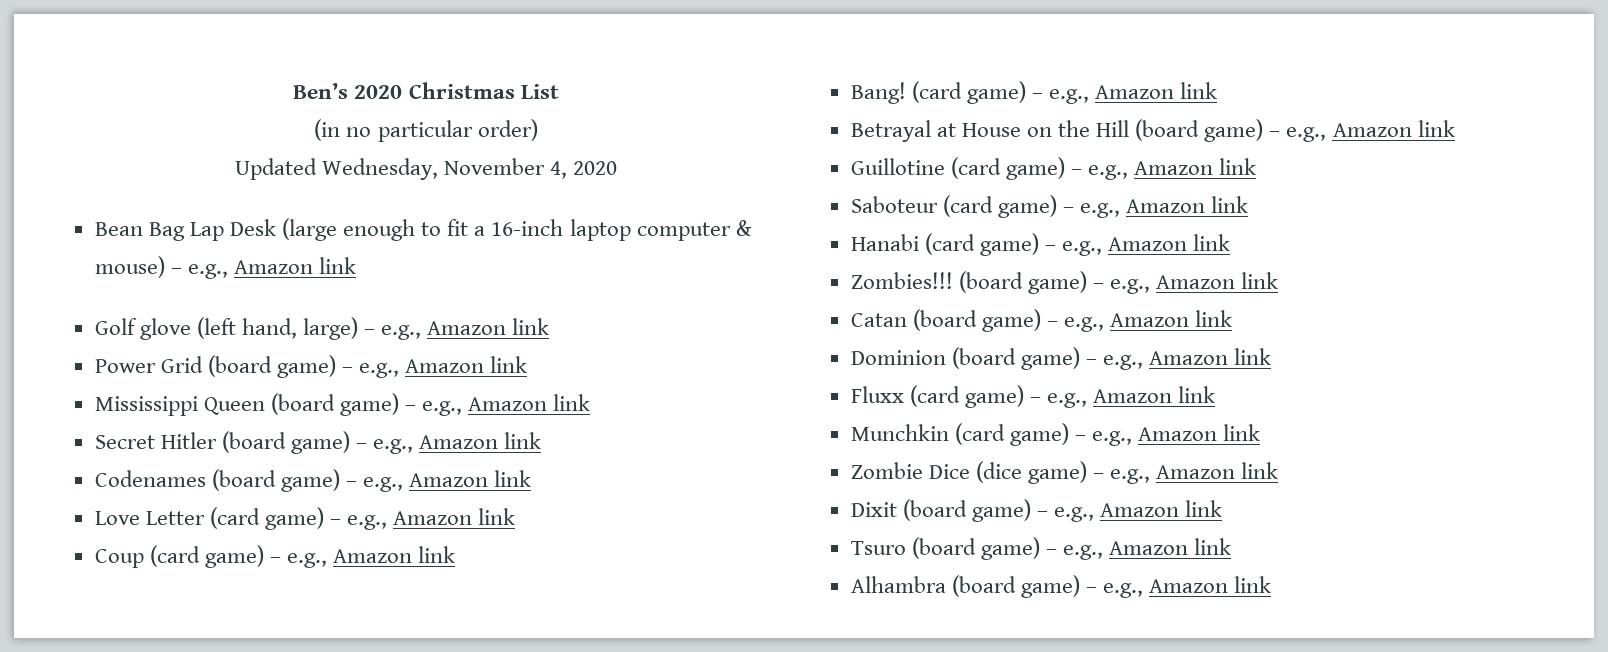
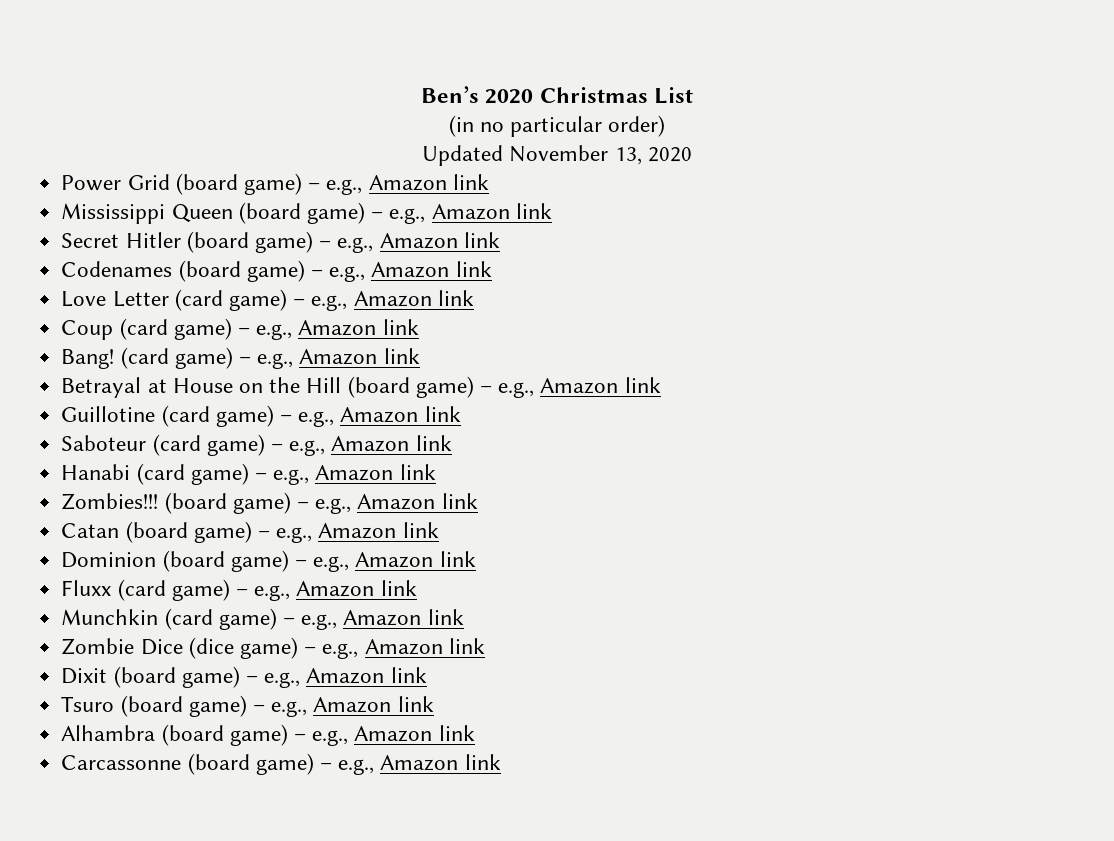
- Updated Wednesday, November 4, 2020
- Bean Bag Lap Desk (large enough to fit a 16-inch laptop computer & mouse) – e.g., Amazon link
- Golf glove (left hand, large) – e.g., Amazon link
+ Updated November 13, 2020
+ Carcassonne (board game) – e.g., Amazon link

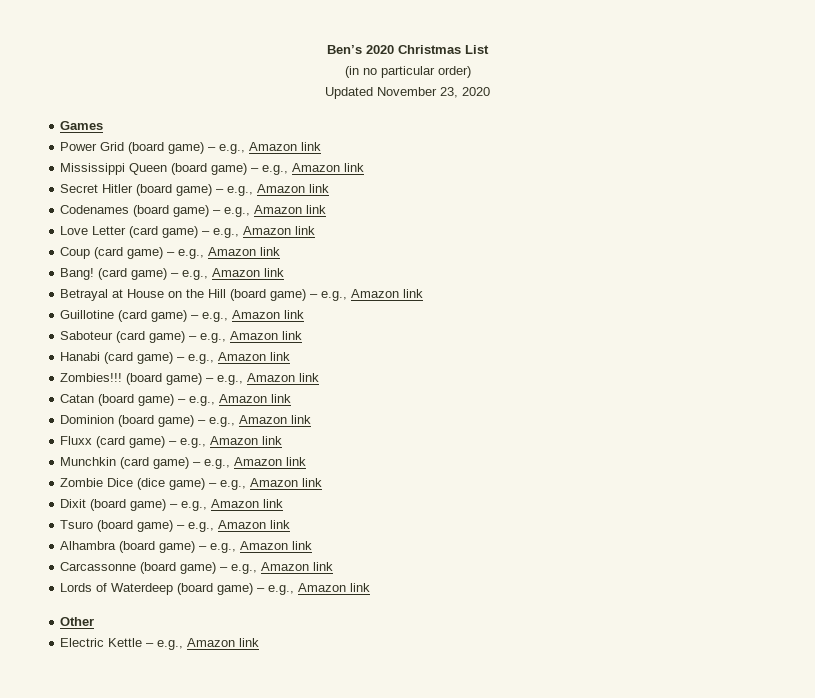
- Updated November 13, 2020
+ Updated November 23, 2020
+ Games
+ Lords of Waterdeep (board game) – e.g., Amazon link
+ Other
+ Electric Kettle – e.g., Amazon link

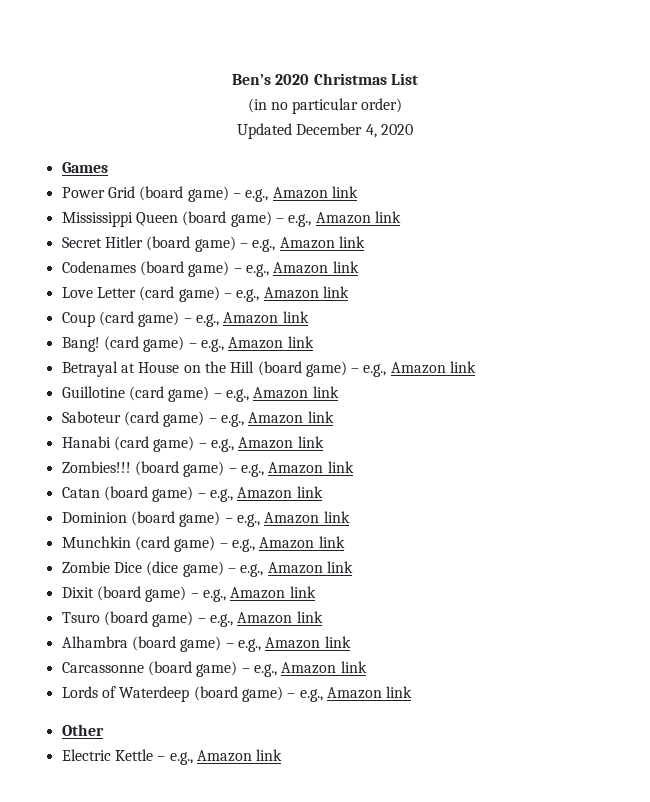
- Updated November 23, 2020
+ Updated December 4, 2020
- Fluxx (card game) – e.g., Amazon link

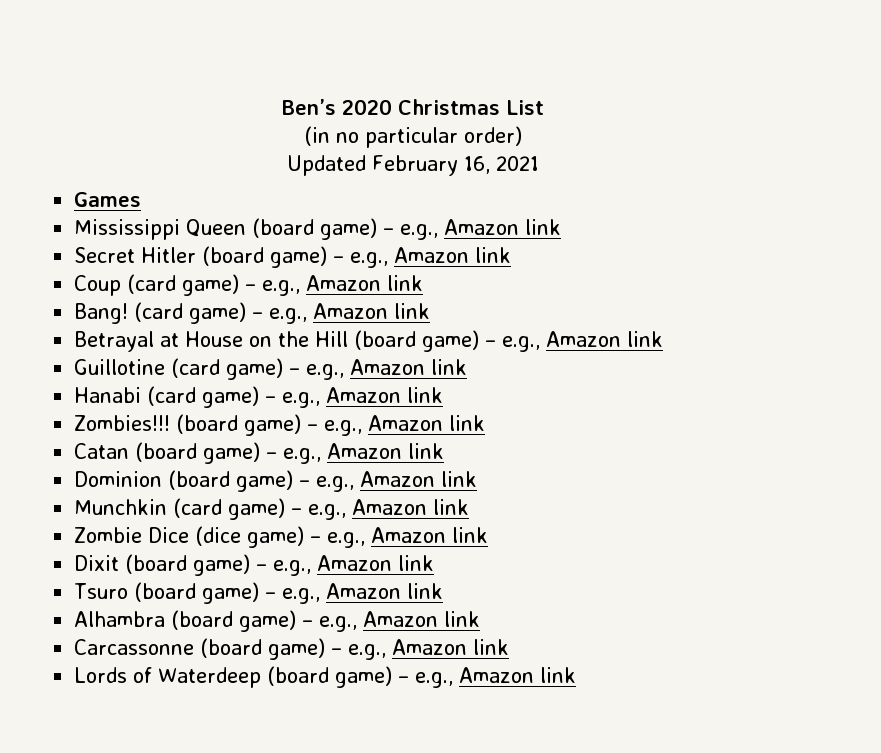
- Updated December 4, 2020
+ Updated February 16, 2021
  Games
- Power Grid (board game) – e.g., Amazon link
- Codenames (board game) – e.g., Amazon link
- Love Letter (card game) – e.g., Amazon link
- Saboteur (card game) – e.g., Amazon link
- Other
- Electric Kettle – e.g., Amazon link

